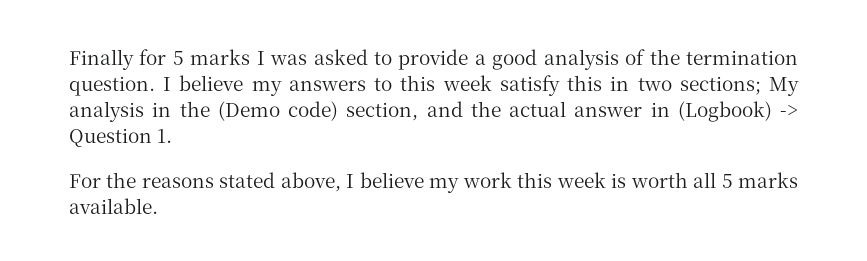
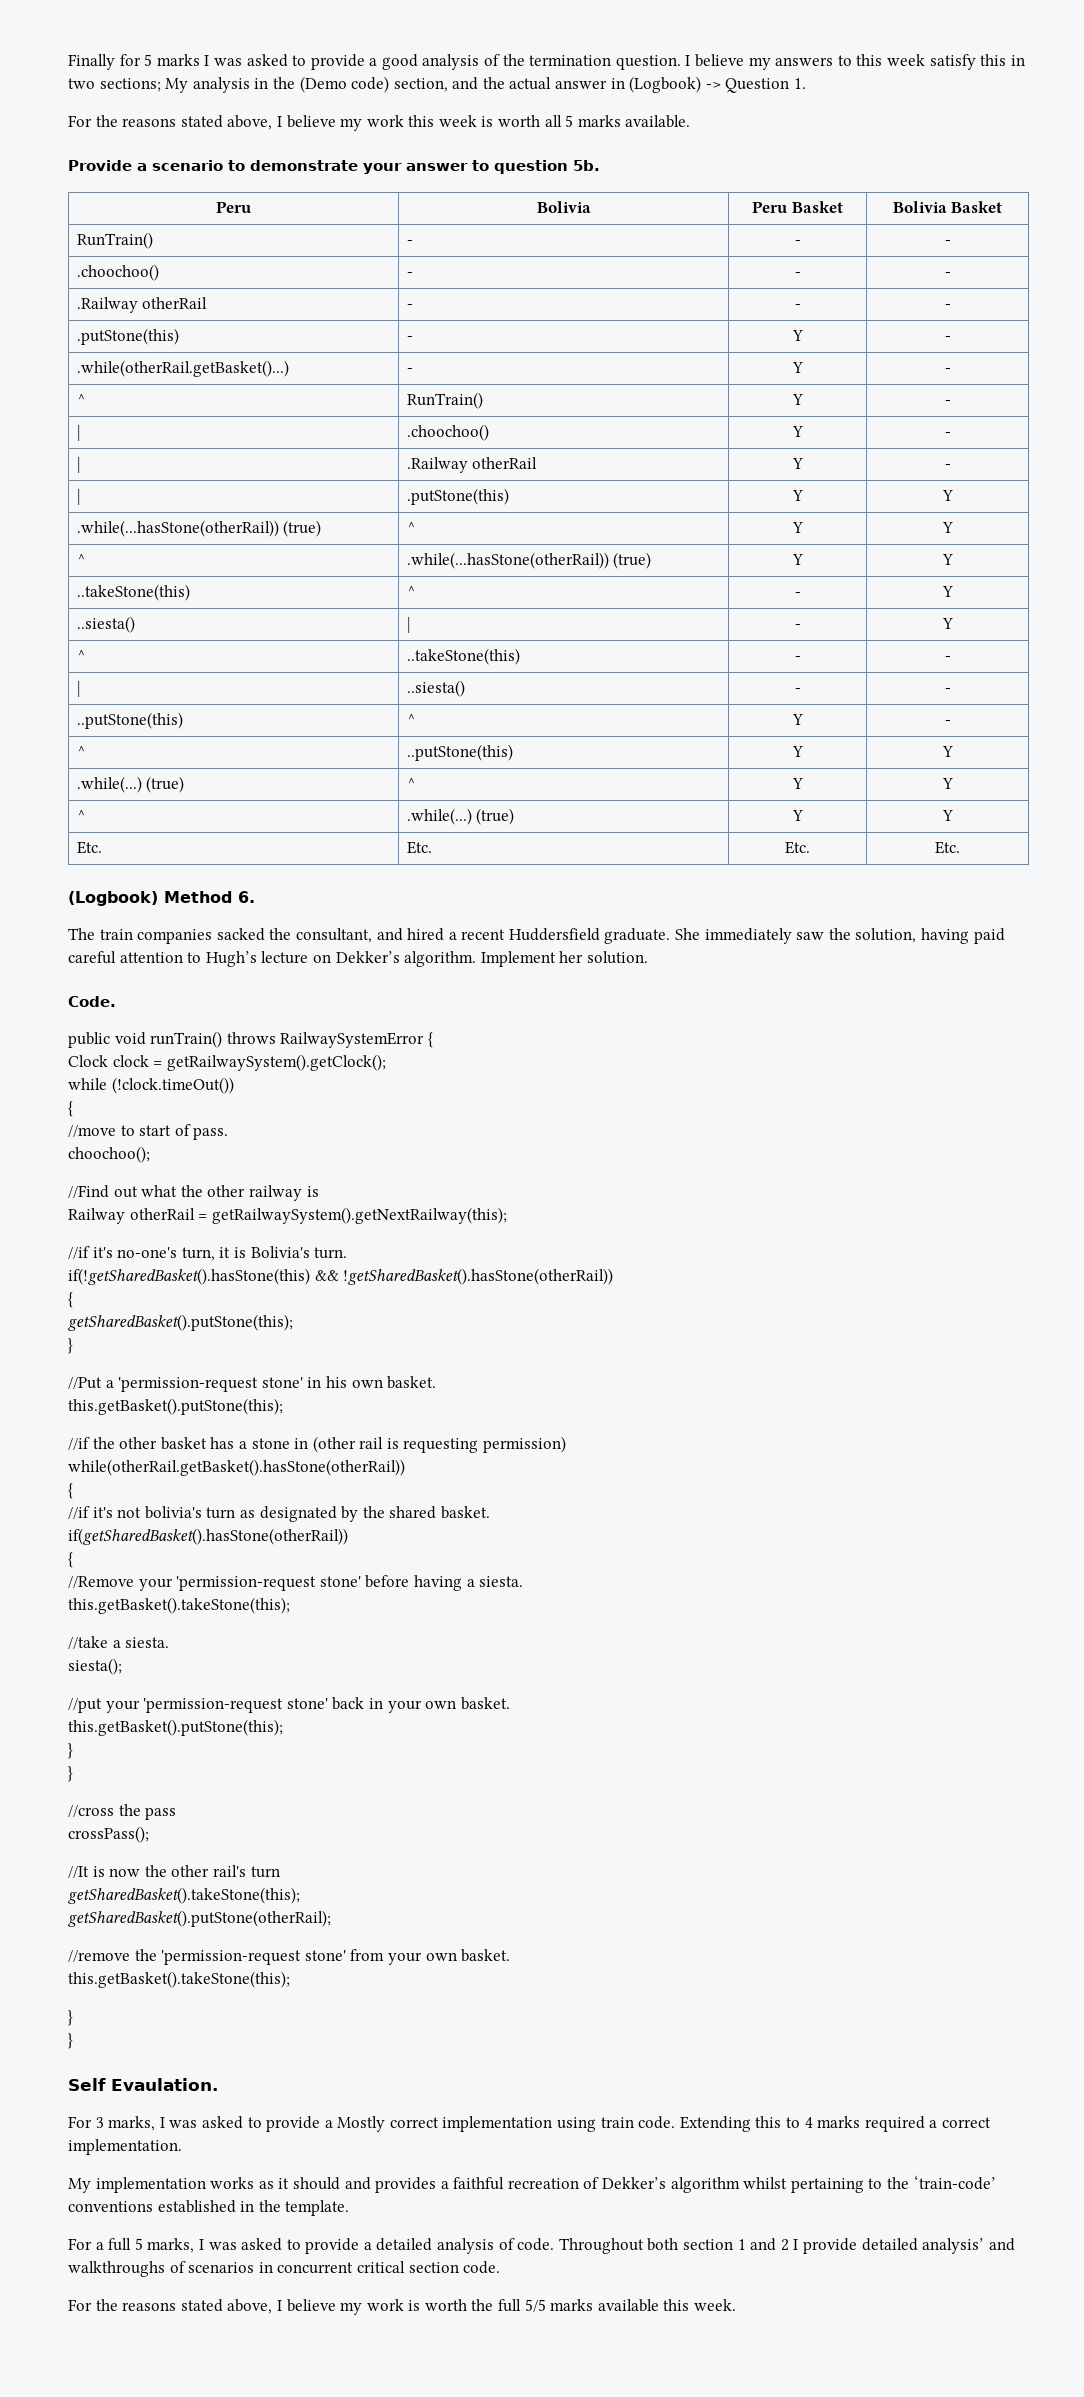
+ Provide a scenario to demonstrate your answer to question 5b.
+ Peru | Bolivia | Peru Basket | Bolivia Basket
+ RunTrain() | - | - | -
+ .choochoo() | - | - | -
+ .Railway otherRail | - | - | -
+ .putStone(this) | - | Y | -
+ .while(otherRail.getBasket()...) | - | Y | -
+ ^ | RunTrain() | Y | -
+ | | .choochoo() | Y | -
+ | | .Railway otherRail | Y | -
+ | | .putStone(this) | Y | Y
+ .while(...hasStone(otherRail)) (true) | ^ | Y | Y
+ ^ | .while(...hasStone(otherRail)) (true) | Y | Y
+ ..takeStone(this) | ^ | - | Y
+ ..siesta() | | | - | Y
+ ^ | ..takeStone(this) | - | -
+ | | ..siesta() | - | -
+ ..putStone(this) | ^ | Y | -
+ ^ | ..putStone(this) | Y | Y
+ .while(...) (true) | ^ | Y | Y
+ ^ | .while(...) (true) | Y | Y
+ Etc. | Etc. | Etc. | Etc.
+ (Logbook) Method 6.
+ The train companies sacked the consultant, and hired a recent Huddersfield graduate. She immediately saw the solution, having paid careful attention to Hugh’s lecture on Dekker’s algorithm. Implement her solution.
+ Code.
+ public void runTrain() throws RailwaySystemError {
+ Clock clock = getRailwaySystem().getClock();
+ while (!clock.timeOut())
+ {
+ //move to start of pass.
+ choochoo();
+ //Find out what the other railway is
+ Railway otherRail = getRailwaySystem().getNextRailway(this);
+ //if it's no-one's turn, it is Bolivia's turn.
+ if(!getSharedBasket().hasStone(this) && !getSharedBasket().hasStone(otherRail))
+ {
+ getSharedBasket().putStone(this);
+ }
+ //Put a 'permission-request stone' in his own basket.
+ this.getBasket().putStone(this);
+ //if the other basket has a stone in (other rail is requesting permission)
+ while(otherRail.getBasket().hasStone(otherRail))
+ {
+ //if it's not bolivia's turn as designated by the shared basket.
+ if(getSharedBasket().hasStone(otherRail))
+ {
+ //Remove your 'permission-request stone' before having a siesta.
+ this.getBasket().takeStone(this);
+ //take a siesta.
+ siesta();
+ //put your 'permission-request stone' back in your own basket.
+ this.getBasket().putStone(this);
+ }
+ }
+ //cross the pass
+ crossPass();
+ //It is now the other rail's turn
+ getSharedBasket().takeStone(this);
+ getSharedBasket().putStone(otherRail);
+ //remove the 'permission-request stone' from your own basket.
+ this.getBasket().takeStone(this);
+ }
+ }
+ Self Evaulation.
+ For 3 marks, I was asked to provide a Mostly correct implementation using train code. Extending this to 4 marks required a correct implementation.
+ My implementation works as it should and provides a faithful recreation of Dekker’s algorithm whilst pertaining to the ‘train-code’ conventions established in the template.
+ For a full 5 marks, I was asked to provide a detailed analysis of code. Throughout both section 1 and 2 I provide detailed analysis’ and walkthroughs of scenarios in concurrent critical section code.
+ For the reasons stated above, I believe my work is worth the full 5/5 marks available this week.

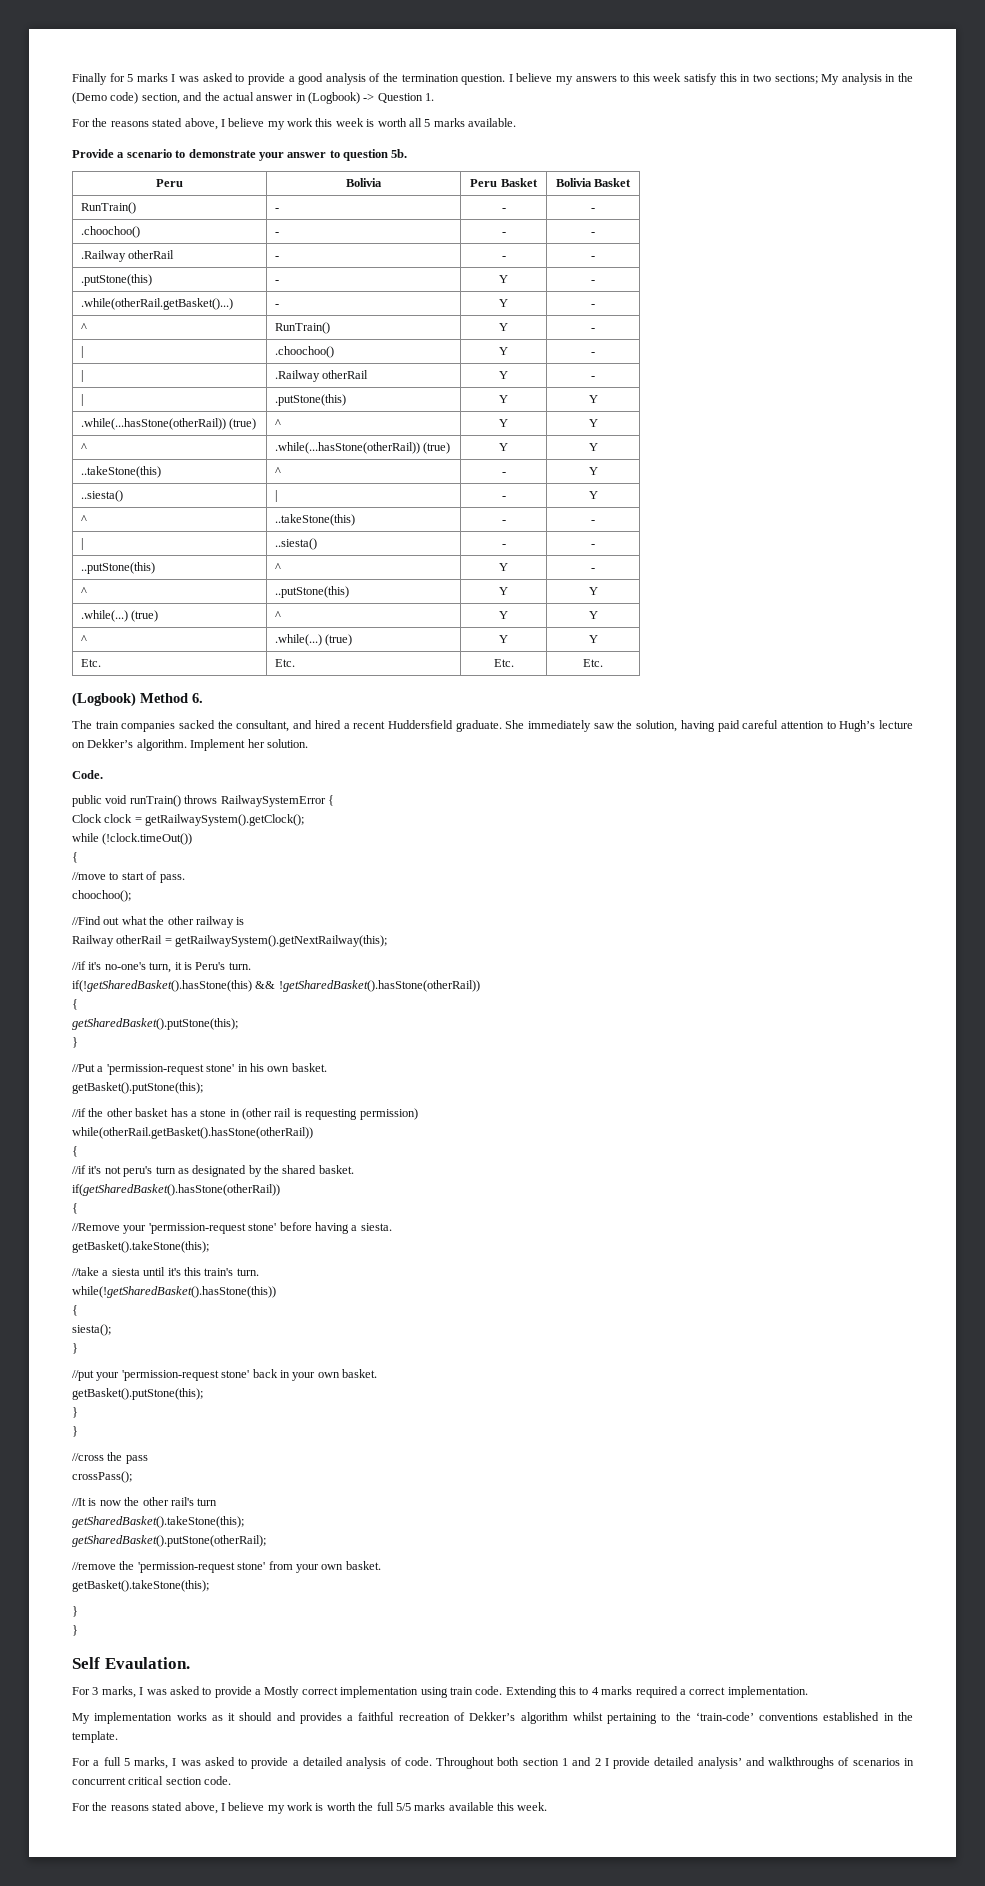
- //if it's no-one's turn, it is Bolivia's turn.
+ //if it's no-one's turn, it is Peru's turn.
  //Put a 'permission-request stone' in his own basket.
- this.getBasket().putStone(this);
+ getBasket().putStone(this);
- //if it's not bolivia's turn as designated by the shared basket.
+ //if it's not peru's turn as designated by the shared basket.
  //Remove your 'permission-request stone' before having a siesta.
- this.getBasket().takeStone(this);
+ getBasket().takeStone(this);
- //take a siesta.
+ //take a siesta until it's this train's turn.
+ while(!getSharedBasket().hasStone(this))
+ {
  siesta();
+ }
  //put your 'permission-request stone' back in your own basket.
- this.getBasket().putStone(this);
+ getBasket().putStone(this);
  //remove the 'permission-request stone' from your own basket.
- this.getBasket().takeStone(this);
+ getBasket().takeStone(this);

